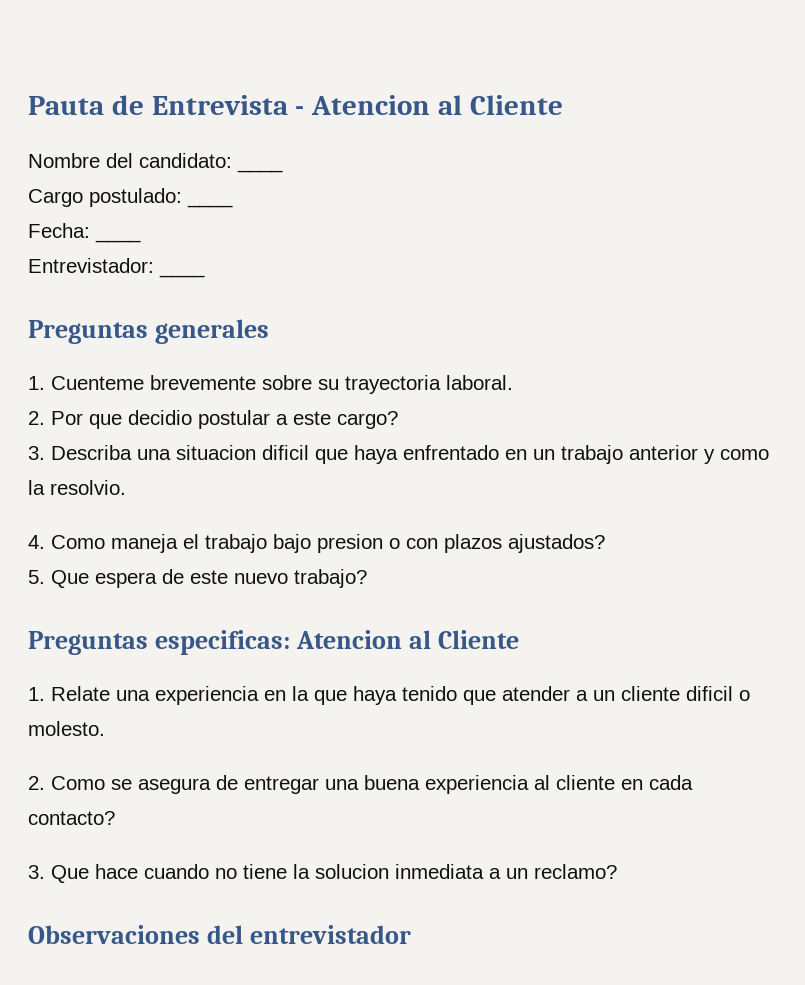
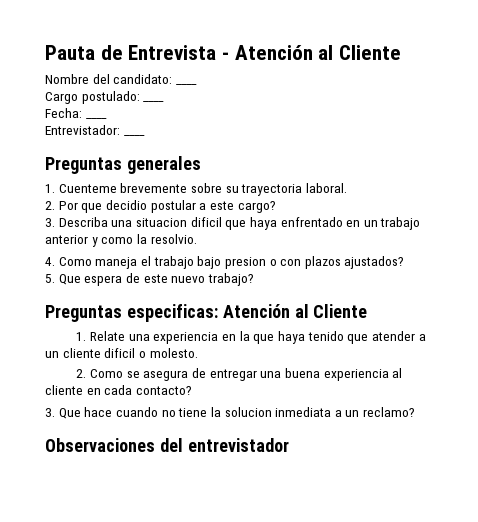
- Pauta de Entrevista - Atencion al Cliente
+ Pauta de Entrevista - Atención al Cliente
- Preguntas especificas: Atencion al Cliente
+ Preguntas especificas: Atención al Cliente

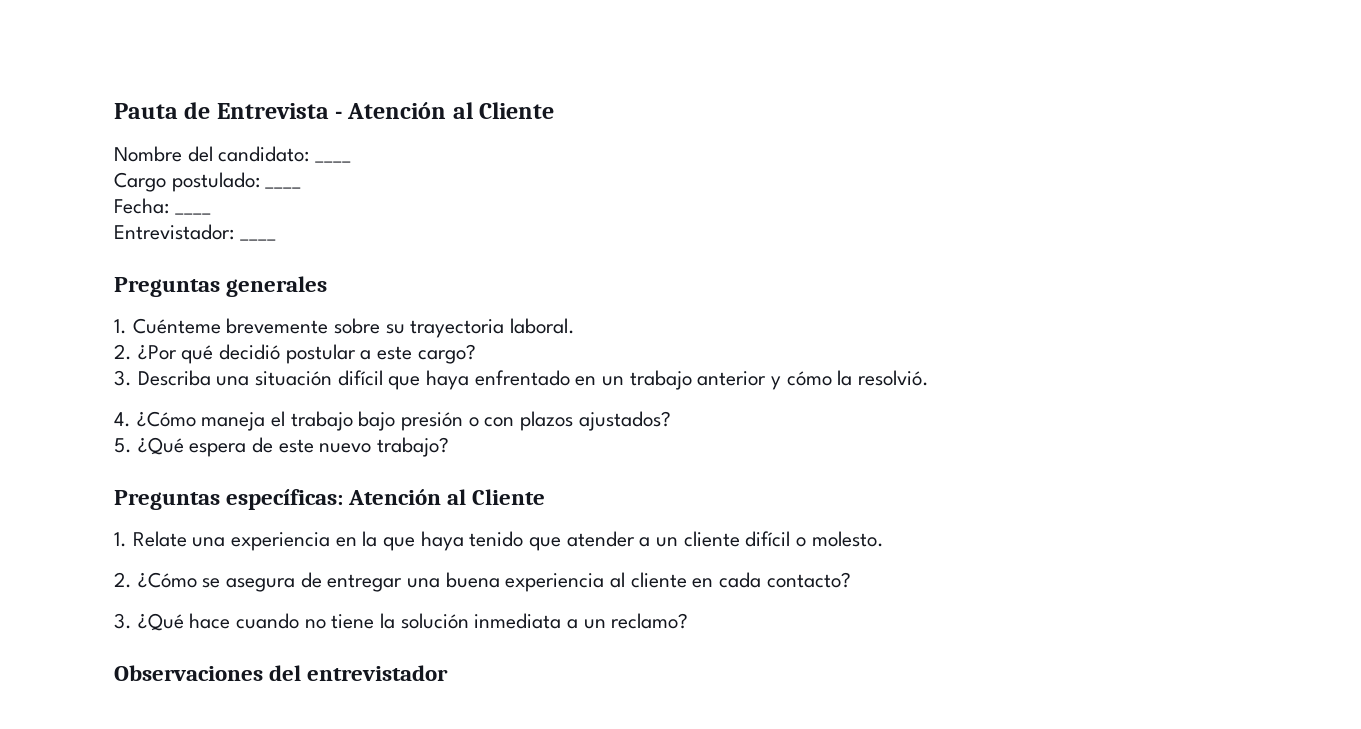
- 1. Cuenteme brevemente sobre su trayectoria laboral.
+ 1. Cuénteme brevemente sobre su trayectoria laboral.
- 2. Por que decidio postular a este cargo?
+ 2. ¿Por qué decidió postular a este cargo?
- 3. Describa una situacion dificil que haya enfrentado en un trabajo anterior y como la resolvio.
+ 3. Describa una situación difícil que haya enfrentado en un trabajo anterior y cómo la resolvió.
- 4. Como maneja el trabajo bajo presion o con plazos ajustados?
+ 4. ¿Cómo maneja el trabajo bajo presión o con plazos ajustados?
- 5. Que espera de este nuevo trabajo?
+ 5. ¿Qué espera de este nuevo trabajo?
- Preguntas especificas: Atención al Cliente
+ Preguntas específicas: Atención al Cliente
- 1. Relate una experiencia en la que haya tenido que atender a un cliente dificil o molesto.
+ 1. Relate una experiencia en la que haya tenido que atender a un cliente difícil o molesto.
- 2. Como se asegura de entregar una buena experiencia al cliente en cada contacto?
+ 2. ¿Cómo se asegura de entregar una buena experiencia al cliente en cada contacto?
- 3. Que hace cuando no tiene la solucion inmediata a un reclamo?
+ 3. ¿Qué hace cuando no tiene la solución inmediata a un reclamo?

